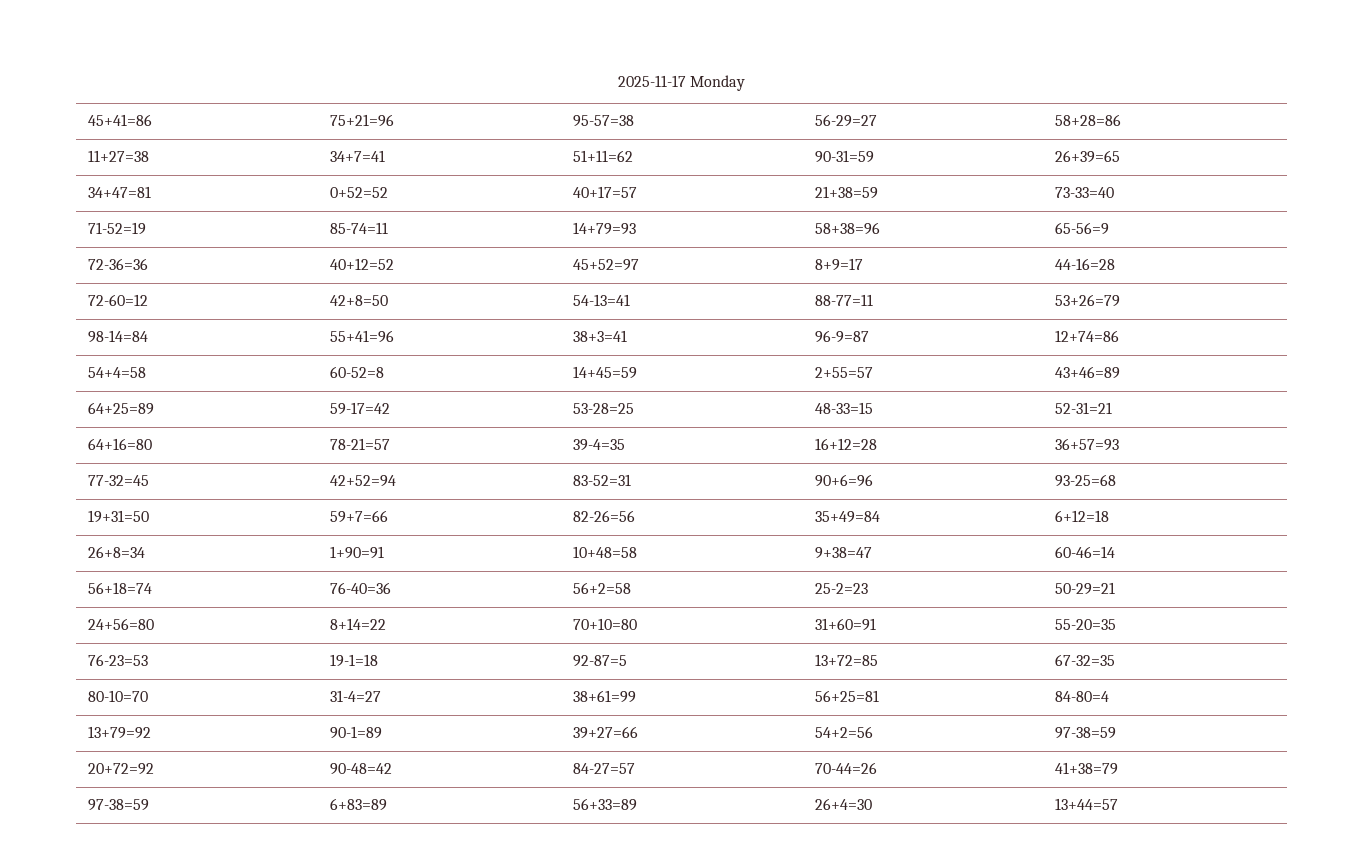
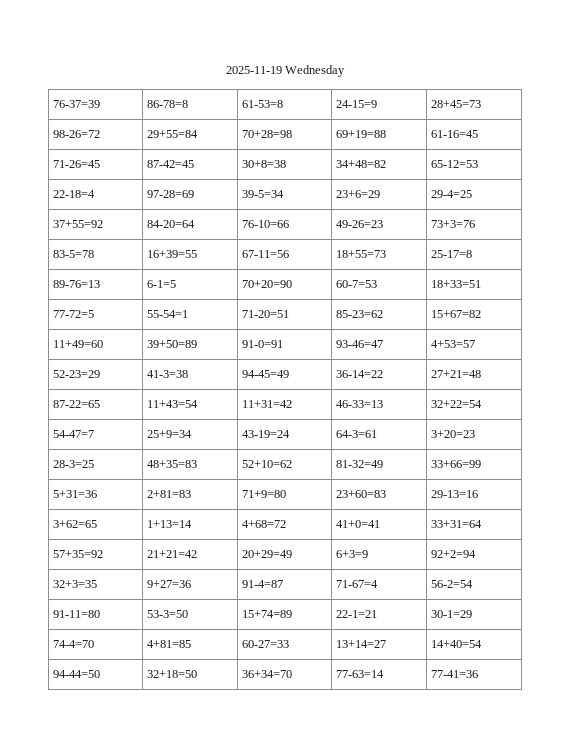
- 2025-11-17 Monday
- 45+41=86 | 75+21=96 | 95-57=38 | 56-29=27 | 58+28=86
- 11+27=38 | 34+7=41 | 51+11=62 | 90-31=59 | 26+39=65
- 34+47=81 | 0+52=52 | 40+17=57 | 21+38=59 | 73-33=40
- 71-52=19 | 85-74=11 | 14+79=93 | 58+38=96 | 65-56=9
- 72-36=36 | 40+12=52 | 45+52=97 | 8+9=17 | 44-16=28
- 72-60=12 | 42+8=50 | 54-13=41 | 88-77=11 | 53+26=79
- 98-14=84 | 55+41=96 | 38+3=41 | 96-9=87 | 12+74=86
- 54+4=58 | 60-52=8 | 14+45=59 | 2+55=57 | 43+46=89
- 64+25=89 | 59-17=42 | 53-28=25 | 48-33=15 | 52-31=21
- 64+16=80 | 78-21=57 | 39-4=35 | 16+12=28 | 36+57=93
- 77-32=45 | 42+52=94 | 83-52=31 | 90+6=96 | 93-25=68
- 19+31=50 | 59+7=66 | 82-26=56 | 35+49=84 | 6+12=18
- 26+8=34 | 1+90=91 | 10+48=58 | 9+38=47 | 60-46=14
- 56+18=74 | 76-40=36 | 56+2=58 | 25-2=23 | 50-29=21
- 24+56=80 | 8+14=22 | 70+10=80 | 31+60=91 | 55-20=35
- 76-23=53 | 19-1=18 | 92-87=5 | 13+72=85 | 67-32=35
- 80-10=70 | 31-4=27 | 38+61=99 | 56+25=81 | 84-80=4
- 13+79=92 | 90-1=89 | 39+27=66 | 54+2=56 | 97-38=59
- 20+72=92 | 90-48=42 | 84-27=57 | 70-44=26 | 41+38=79
- 97-38=59 | 6+83=89 | 56+33=89 | 26+4=30 | 13+44=57
+ 2025-11-19 Wednesday
+ 76-37=39 | 86-78=8 | 61-53=8 | 24-15=9 | 28+45=73
+ 98-26=72 | 29+55=84 | 70+28=98 | 69+19=88 | 61-16=45
+ 71-26=45 | 87-42=45 | 30+8=38 | 34+48=82 | 65-12=53
+ 22-18=4 | 97-28=69 | 39-5=34 | 23+6=29 | 29-4=25
+ 37+55=92 | 84-20=64 | 76-10=66 | 49-26=23 | 73+3=76
+ 83-5=78 | 16+39=55 | 67-11=56 | 18+55=73 | 25-17=8
+ 89-76=13 | 6-1=5 | 70+20=90 | 60-7=53 | 18+33=51
+ 77-72=5 | 55-54=1 | 71-20=51 | 85-23=62 | 15+67=82
+ 11+49=60 | 39+50=89 | 91-0=91 | 93-46=47 | 4+53=57
+ 52-23=29 | 41-3=38 | 94-45=49 | 36-14=22 | 27+21=48
+ 87-22=65 | 11+43=54 | 11+31=42 | 46-33=13 | 32+22=54
+ 54-47=7 | 25+9=34 | 43-19=24 | 64-3=61 | 3+20=23
+ 28-3=25 | 48+35=83 | 52+10=62 | 81-32=49 | 33+66=99
+ 5+31=36 | 2+81=83 | 71+9=80 | 23+60=83 | 29-13=16
+ 3+62=65 | 1+13=14 | 4+68=72 | 41+0=41 | 33+31=64
+ 57+35=92 | 21+21=42 | 20+29=49 | 6+3=9 | 92+2=94
+ 32+3=35 | 9+27=36 | 91-4=87 | 71-67=4 | 56-2=54
+ 91-11=80 | 53-3=50 | 15+74=89 | 22-1=21 | 30-1=29
+ 74-4=70 | 4+81=85 | 60-27=33 | 13+14=27 | 14+40=54
+ 94-44=50 | 32+18=50 | 36+34=70 | 77-63=14 | 77-41=36

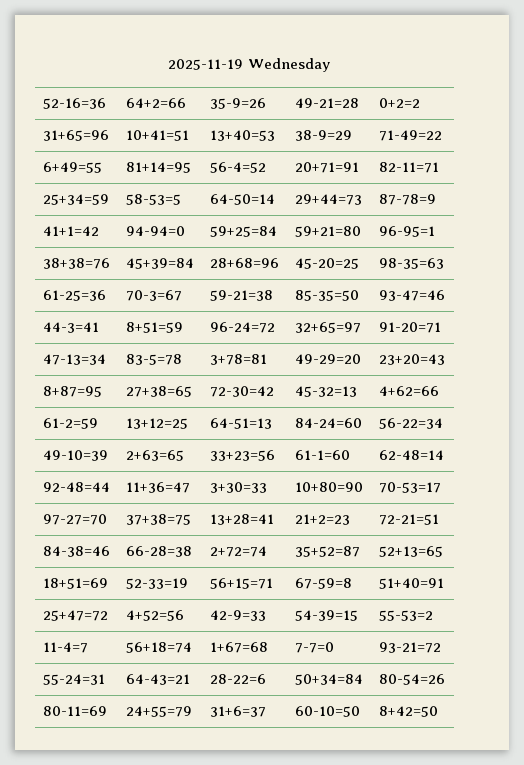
- 76-37=39 | 86-78=8 | 61-53=8 | 24-15=9 | 28+45=73
- 98-26=72 | 29+55=84 | 70+28=98 | 69+19=88 | 61-16=45
- 71-26=45 | 87-42=45 | 30+8=38 | 34+48=82 | 65-12=53
- 22-18=4 | 97-28=69 | 39-5=34 | 23+6=29 | 29-4=25
- 37+55=92 | 84-20=64 | 76-10=66 | 49-26=23 | 73+3=76
- 83-5=78 | 16+39=55 | 67-11=56 | 18+55=73 | 25-17=8
- 89-76=13 | 6-1=5 | 70+20=90 | 60-7=53 | 18+33=51
- 77-72=5 | 55-54=1 | 71-20=51 | 85-23=62 | 15+67=82
- 11+49=60 | 39+50=89 | 91-0=91 | 93-46=47 | 4+53=57
- 52-23=29 | 41-3=38 | 94-45=49 | 36-14=22 | 27+21=48
- 87-22=65 | 11+43=54 | 11+31=42 | 46-33=13 | 32+22=54
- 54-47=7 | 25+9=34 | 43-19=24 | 64-3=61 | 3+20=23
- 28-3=25 | 48+35=83 | 52+10=62 | 81-32=49 | 33+66=99
- 5+31=36 | 2+81=83 | 71+9=80 | 23+60=83 | 29-13=16
- 3+62=65 | 1+13=14 | 4+68=72 | 41+0=41 | 33+31=64
- 57+35=92 | 21+21=42 | 20+29=49 | 6+3=9 | 92+2=94
- 32+3=35 | 9+27=36 | 91-4=87 | 71-67=4 | 56-2=54
- 91-11=80 | 53-3=50 | 15+74=89 | 22-1=21 | 30-1=29
- 74-4=70 | 4+81=85 | 60-27=33 | 13+14=27 | 14+40=54
- 94-44=50 | 32+18=50 | 36+34=70 | 77-63=14 | 77-41=36
+ 52-16=36 | 64+2=66 | 35-9=26 | 49-21=28 | 0+2=2
+ 31+65=96 | 10+41=51 | 13+40=53 | 38-9=29 | 71-49=22
+ 6+49=55 | 81+14=95 | 56-4=52 | 20+71=91 | 82-11=71
+ 25+34=59 | 58-53=5 | 64-50=14 | 29+44=73 | 87-78=9
+ 41+1=42 | 94-94=0 | 59+25=84 | 59+21=80 | 96-95=1
+ 38+38=76 | 45+39=84 | 28+68=96 | 45-20=25 | 98-35=63
+ 61-25=36 | 70-3=67 | 59-21=38 | 85-35=50 | 93-47=46
+ 44-3=41 | 8+51=59 | 96-24=72 | 32+65=97 | 91-20=71
+ 47-13=34 | 83-5=78 | 3+78=81 | 49-29=20 | 23+20=43
+ 8+87=95 | 27+38=65 | 72-30=42 | 45-32=13 | 4+62=66
+ 61-2=59 | 13+12=25 | 64-51=13 | 84-24=60 | 56-22=34
+ 49-10=39 | 2+63=65 | 33+23=56 | 61-1=60 | 62-48=14
+ 92-48=44 | 11+36=47 | 3+30=33 | 10+80=90 | 70-53=17
+ 97-27=70 | 37+38=75 | 13+28=41 | 21+2=23 | 72-21=51
+ 84-38=46 | 66-28=38 | 2+72=74 | 35+52=87 | 52+13=65
+ 18+51=69 | 52-33=19 | 56+15=71 | 67-59=8 | 51+40=91
+ 25+47=72 | 4+52=56 | 42-9=33 | 54-39=15 | 55-53=2
+ 11-4=7 | 56+18=74 | 1+67=68 | 7-7=0 | 93-21=72
+ 55-24=31 | 64-43=21 | 28-22=6 | 50+34=84 | 80-54=26
+ 80-11=69 | 24+55=79 | 31+6=37 | 60-10=50 | 8+42=50

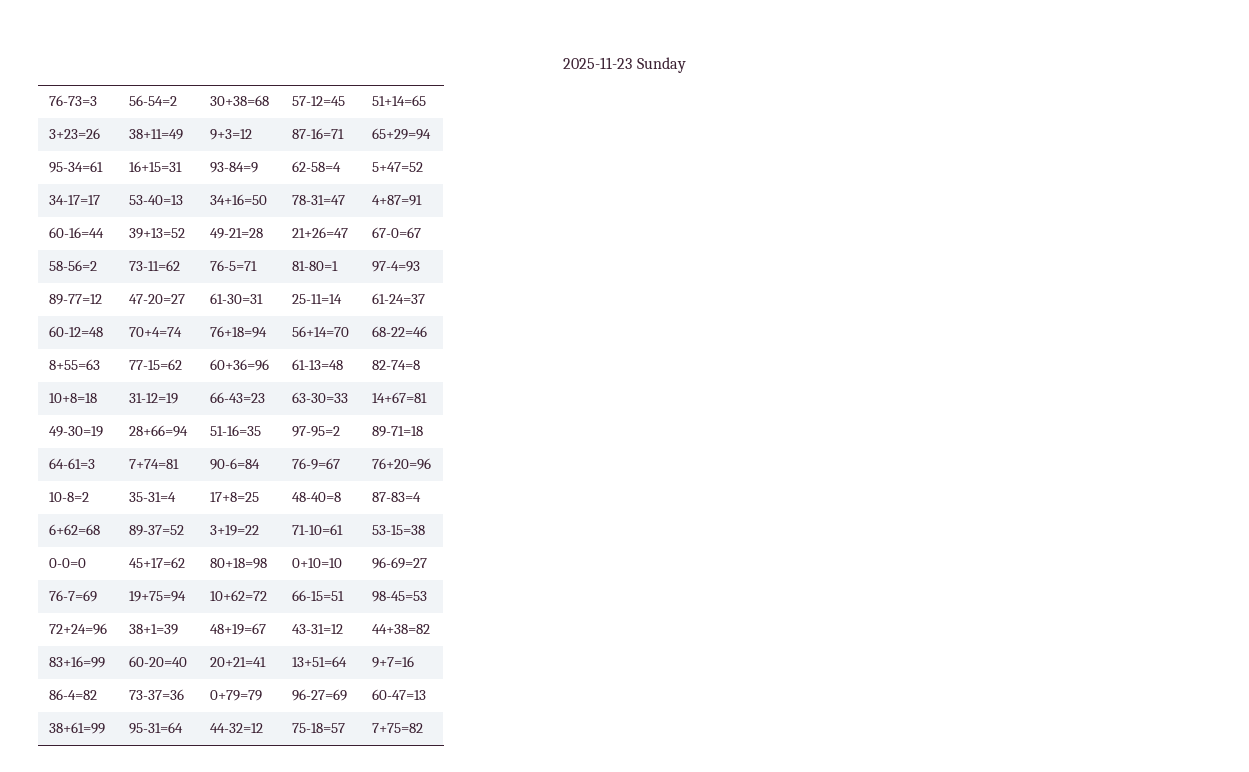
- 2025-11-19 Wednesday
- 52-16=36 | 64+2=66 | 35-9=26 | 49-21=28 | 0+2=2
- 31+65=96 | 10+41=51 | 13+40=53 | 38-9=29 | 71-49=22
- 6+49=55 | 81+14=95 | 56-4=52 | 20+71=91 | 82-11=71
- 25+34=59 | 58-53=5 | 64-50=14 | 29+44=73 | 87-78=9
- 41+1=42 | 94-94=0 | 59+25=84 | 59+21=80 | 96-95=1
- 38+38=76 | 45+39=84 | 28+68=96 | 45-20=25 | 98-35=63
- 61-25=36 | 70-3=67 | 59-21=38 | 85-35=50 | 93-47=46
- 44-3=41 | 8+51=59 | 96-24=72 | 32+65=97 | 91-20=71
- 47-13=34 | 83-5=78 | 3+78=81 | 49-29=20 | 23+20=43
- 8+87=95 | 27+38=65 | 72-30=42 | 45-32=13 | 4+62=66
- 61-2=59 | 13+12=25 | 64-51=13 | 84-24=60 | 56-22=34
- 49-10=39 | 2+63=65 | 33+23=56 | 61-1=60 | 62-48=14
- 92-48=44 | 11+36=47 | 3+30=33 | 10+80=90 | 70-53=17
- 97-27=70 | 37+38=75 | 13+28=41 | 21+2=23 | 72-21=51
- 84-38=46 | 66-28=38 | 2+72=74 | 35+52=87 | 52+13=65
- 18+51=69 | 52-33=19 | 56+15=71 | 67-59=8 | 51+40=91
- 25+47=72 | 4+52=56 | 42-9=33 | 54-39=15 | 55-53=2
- 11-4=7 | 56+18=74 | 1+67=68 | 7-7=0 | 93-21=72
- 55-24=31 | 64-43=21 | 28-22=6 | 50+34=84 | 80-54=26
- 80-11=69 | 24+55=79 | 31+6=37 | 60-10=50 | 8+42=50
+ 2025-11-23 Sunday
+ 76-73=3 | 56-54=2 | 30+38=68 | 57-12=45 | 51+14=65
+ 3+23=26 | 38+11=49 | 9+3=12 | 87-16=71 | 65+29=94
+ 95-34=61 | 16+15=31 | 93-84=9 | 62-58=4 | 5+47=52
+ 34-17=17 | 53-40=13 | 34+16=50 | 78-31=47 | 4+87=91
+ 60-16=44 | 39+13=52 | 49-21=28 | 21+26=47 | 67-0=67
+ 58-56=2 | 73-11=62 | 76-5=71 | 81-80=1 | 97-4=93
+ 89-77=12 | 47-20=27 | 61-30=31 | 25-11=14 | 61-24=37
+ 60-12=48 | 70+4=74 | 76+18=94 | 56+14=70 | 68-22=46
+ 8+55=63 | 77-15=62 | 60+36=96 | 61-13=48 | 82-74=8
+ 10+8=18 | 31-12=19 | 66-43=23 | 63-30=33 | 14+67=81
+ 49-30=19 | 28+66=94 | 51-16=35 | 97-95=2 | 89-71=18
+ 64-61=3 | 7+74=81 | 90-6=84 | 76-9=67 | 76+20=96
+ 10-8=2 | 35-31=4 | 17+8=25 | 48-40=8 | 87-83=4
+ 6+62=68 | 89-37=52 | 3+19=22 | 71-10=61 | 53-15=38
+ 0-0=0 | 45+17=62 | 80+18=98 | 0+10=10 | 96-69=27
+ 76-7=69 | 19+75=94 | 10+62=72 | 66-15=51 | 98-45=53
+ 72+24=96 | 38+1=39 | 48+19=67 | 43-31=12 | 44+38=82
+ 83+16=99 | 60-20=40 | 20+21=41 | 13+51=64 | 9+7=16
+ 86-4=82 | 73-37=36 | 0+79=79 | 96-27=69 | 60-47=13
+ 38+61=99 | 95-31=64 | 44-32=12 | 75-18=57 | 7+75=82

